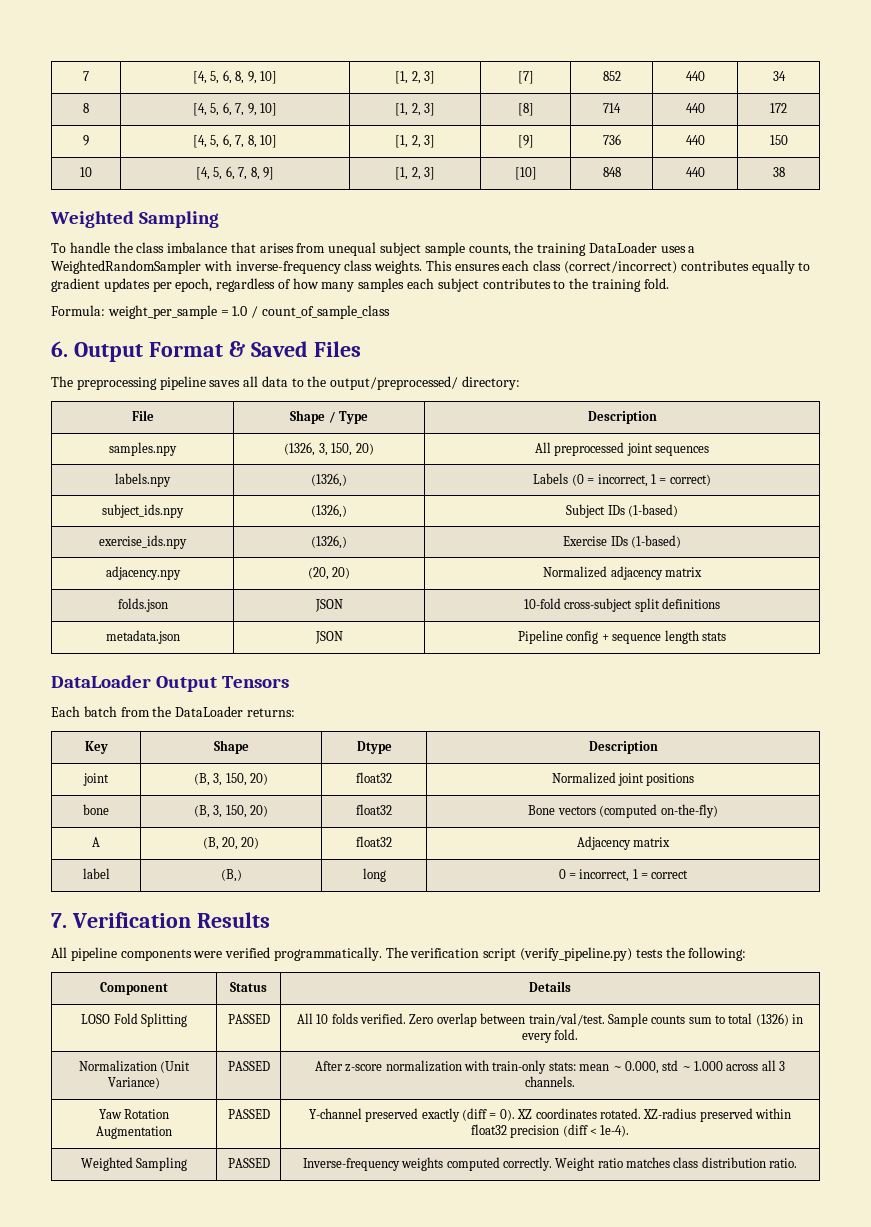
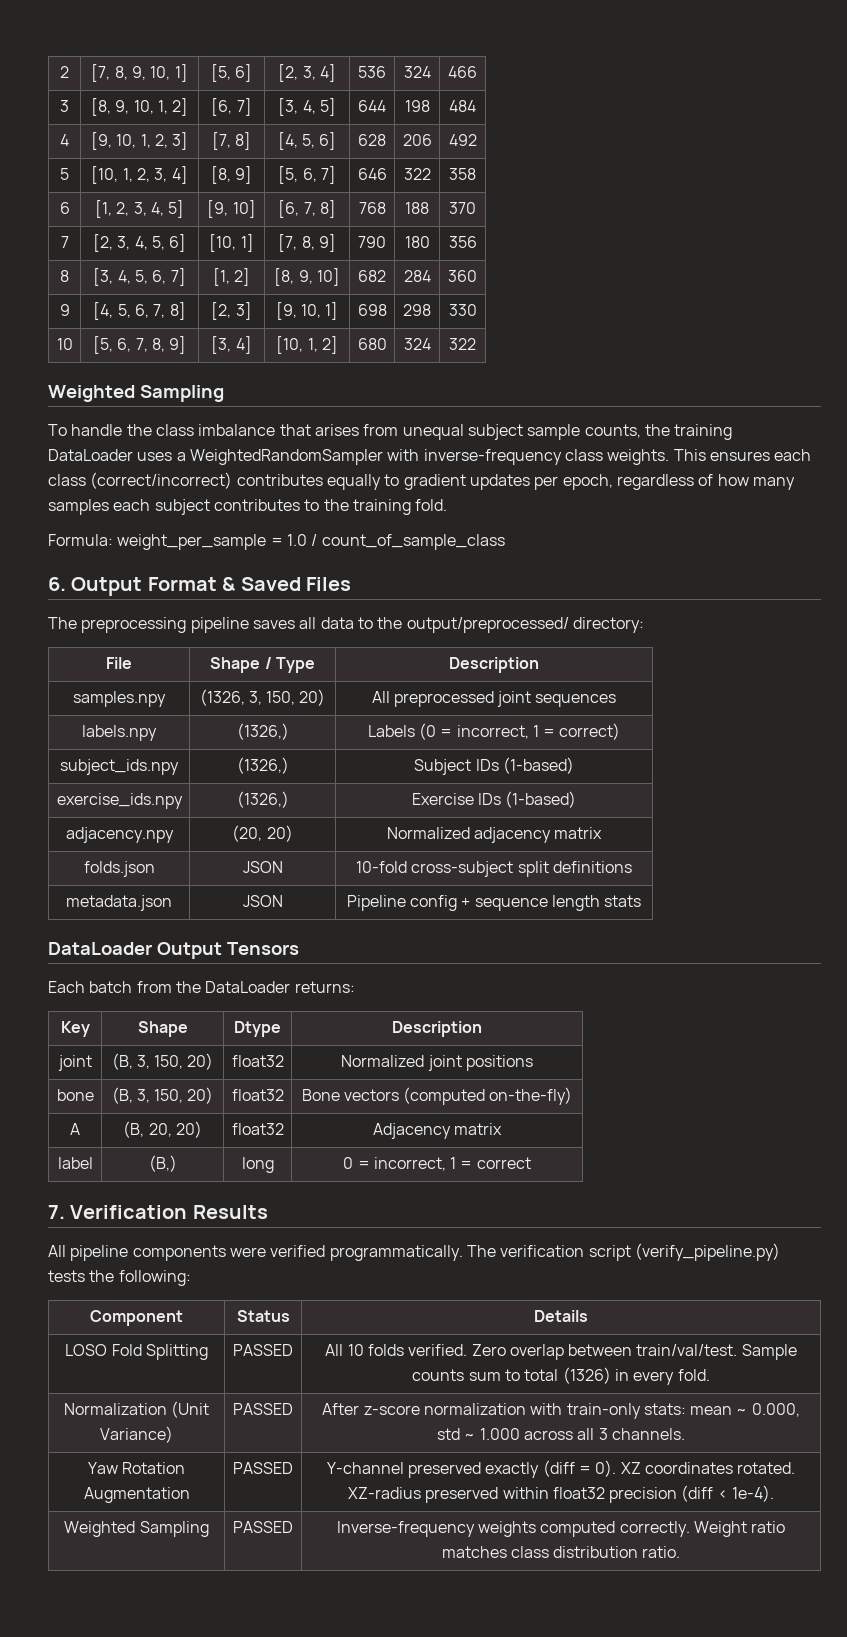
- 7 | [4, 5, 6, 8, 9, 10] | [1, 2, 3] | [7] | 852 | 440 | 34
- 8 | [4, 5, 6, 7, 9, 10] | [1, 2, 3] | [8] | 714 | 440 | 172
+ 2 | [7, 8, 9, 10, 1] | [5, 6] | [2, 3, 4] | 536 | 324 | 466
+ 3 | [8, 9, 10, 1, 2] | [6, 7] | [3, 4, 5] | 644 | 198 | 484
+ 4 | [9, 10, 1, 2, 3] | [7, 8] | [4, 5, 6] | 628 | 206 | 492
+ 5 | [10, 1, 2, 3, 4] | [8, 9] | [5, 6, 7] | 646 | 322 | 358
+ 6 | [1, 2, 3, 4, 5] | [9, 10] | [6, 7, 8] | 768 | 188 | 370
+ 7 | [2, 3, 4, 5, 6] | [10, 1] | [7, 8, 9] | 790 | 180 | 356
+ 8 | [3, 4, 5, 6, 7] | [1, 2] | [8, 9, 10] | 682 | 284 | 360
- 9 | [4, 5, 6, 7, 8, 10] | [1, 2, 3] | [9] | 736 | 440 | 150
+ 9 | [4, 5, 6, 7, 8] | [2, 3] | [9, 10, 1] | 698 | 298 | 330
- 10 | [4, 5, 6, 7, 8, 9] | [1, 2, 3] | [10] | 848 | 440 | 38
+ 10 | [5, 6, 7, 8, 9] | [3, 4] | [10, 1, 2] | 680 | 324 | 322

